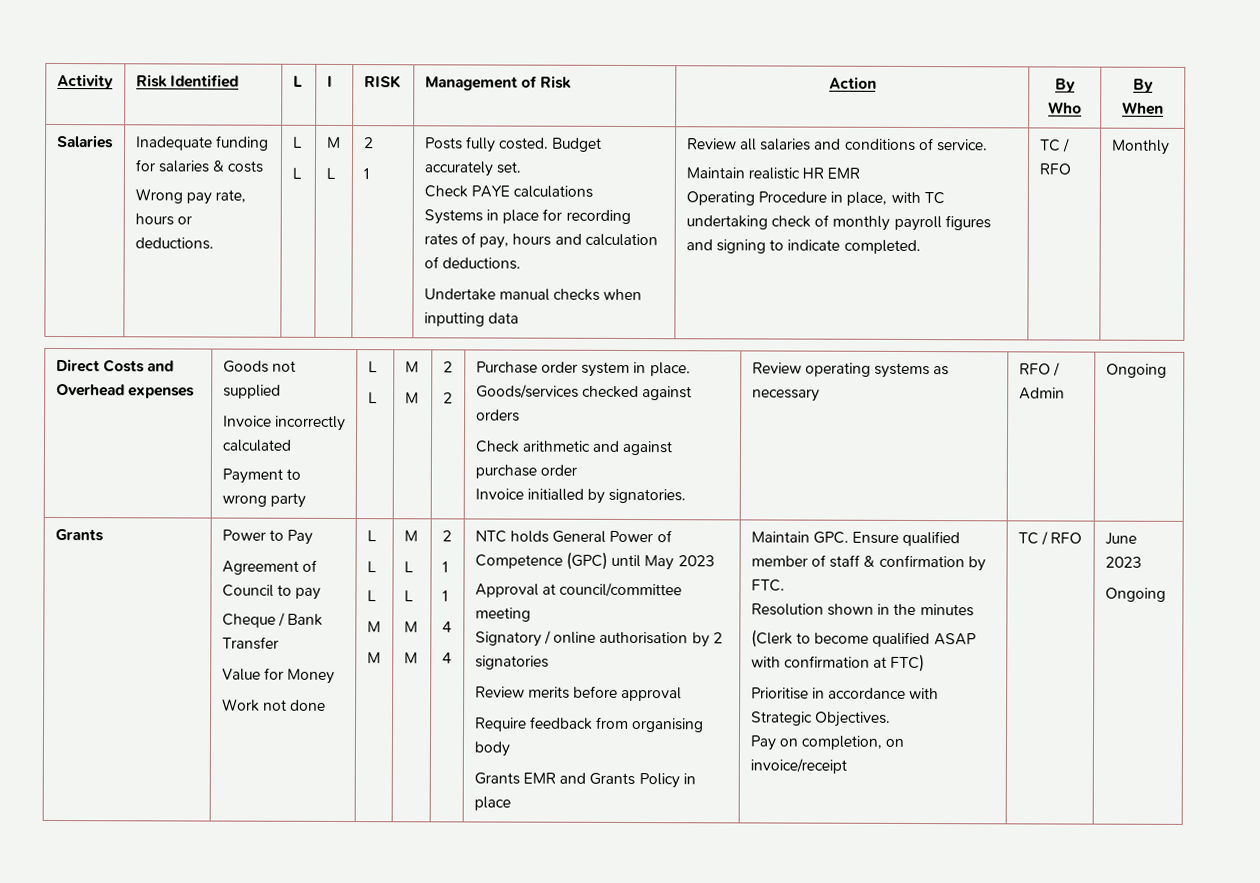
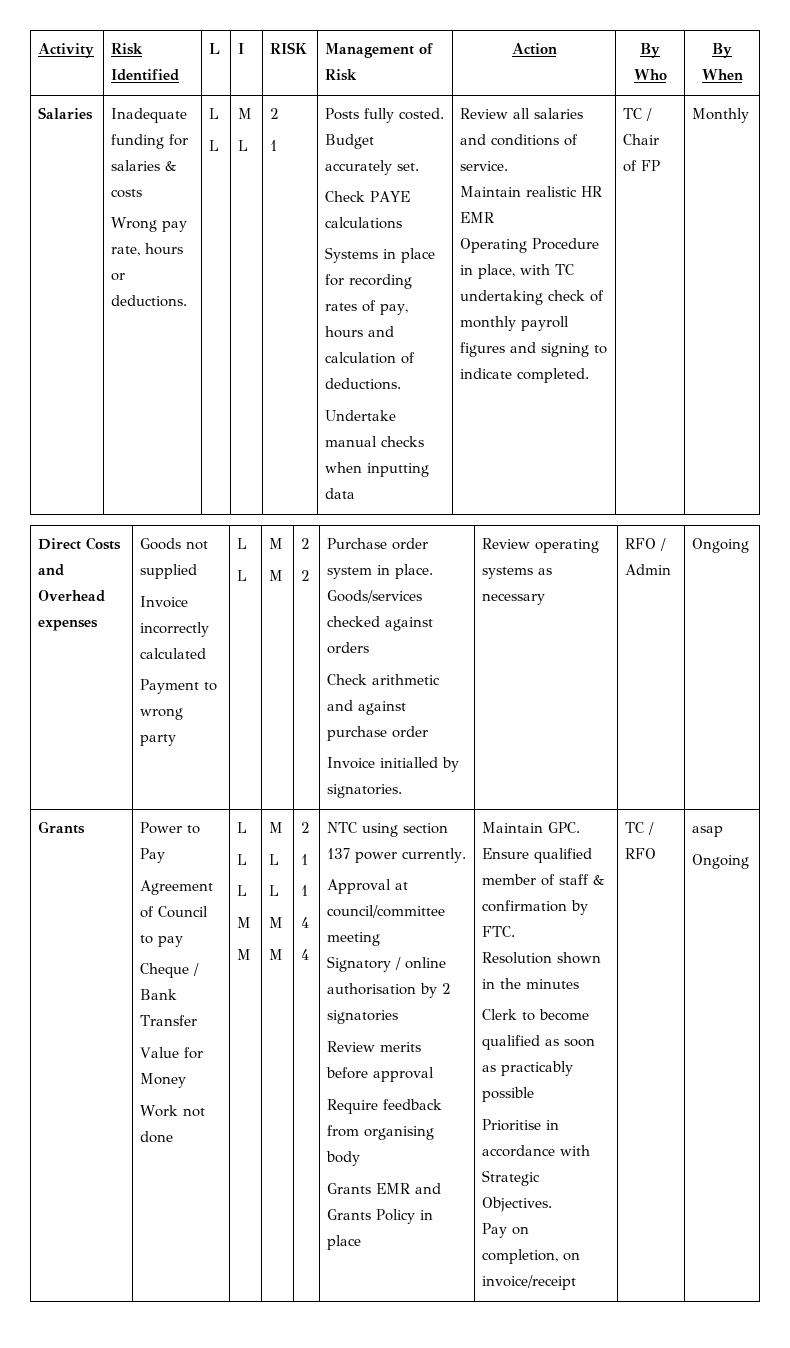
- Operating Procedure in place, with TC undertaking check of monthly payroll figures and signing to indicate completed. | TC / RFO
+ Operating Procedure in place, with TC undertaking check of monthly payroll figures and signing to indicate completed. | TC / Chair of FP
- NTC holds General Power of Competence (GPC) until May 2023
+ NTC using section 137 power currently.
- (Clerk to become qualified ASAP with confirmation at FTC)
+ Clerk to become qualified as soon as practicably possible
- June 2023
+ asap

